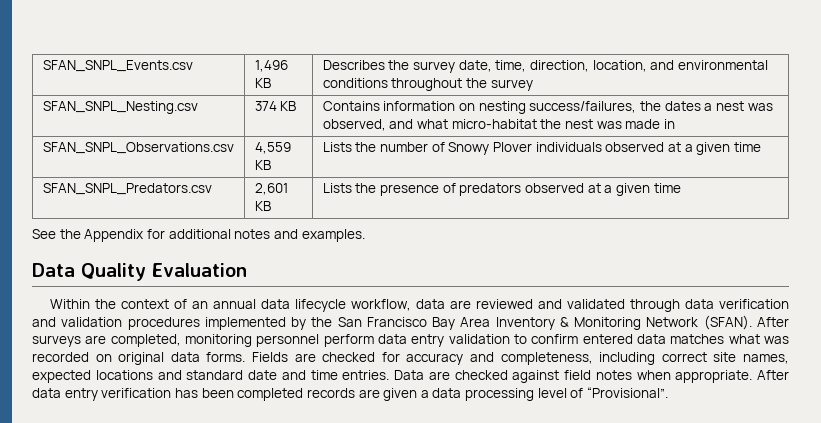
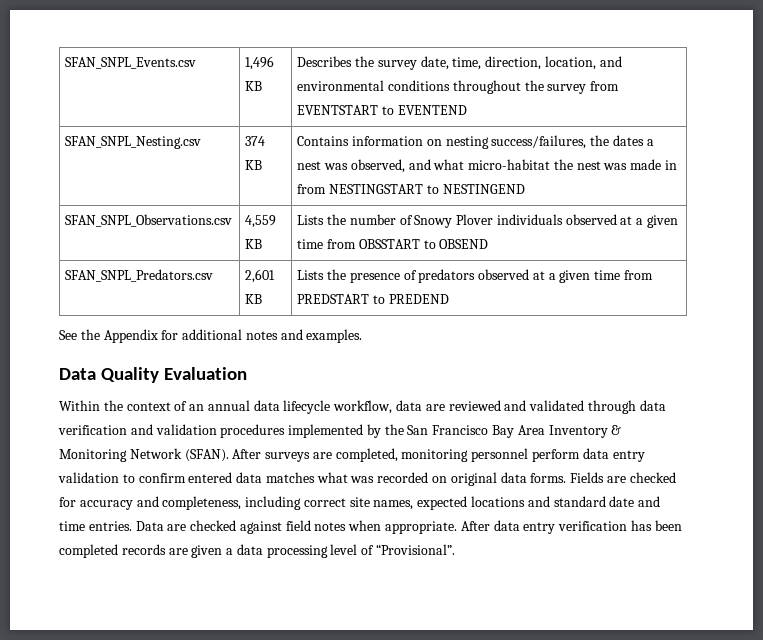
- SFAN_SNPL_Events.csv | 1,496 KB | Describes the survey date, time, direction, location, and environmental conditions throughout the survey
+ SFAN_SNPL_Events.csv | 1,496 KB | Describes the survey date, time, direction, location, and environmental conditions throughout the survey from EVENTSTART to EVENTEND
- SFAN_SNPL_Nesting.csv | 374 KB | Contains information on nesting success/failures, the dates a nest was observed, and what micro-habitat the nest was made in
+ SFAN_SNPL_Nesting.csv | 374 KB | Contains information on nesting success/failures, the dates a nest was observed, and what micro-habitat the nest was made in from NESTINGSTART to NESTINGEND
- SFAN_SNPL_Observations.csv | 4,559 KB | Lists the number of Snowy Plover individuals observed at a given time
+ SFAN_SNPL_Observations.csv | 4,559 KB | Lists the number of Snowy Plover individuals observed at a given time from OBSSTART to OBSEND
- SFAN_SNPL_Predators.csv | 2,601 KB | Lists the presence of predators observed at a given time
+ SFAN_SNPL_Predators.csv | 2,601 KB | Lists the presence of predators observed at a given time from PREDSTART to PREDEND

